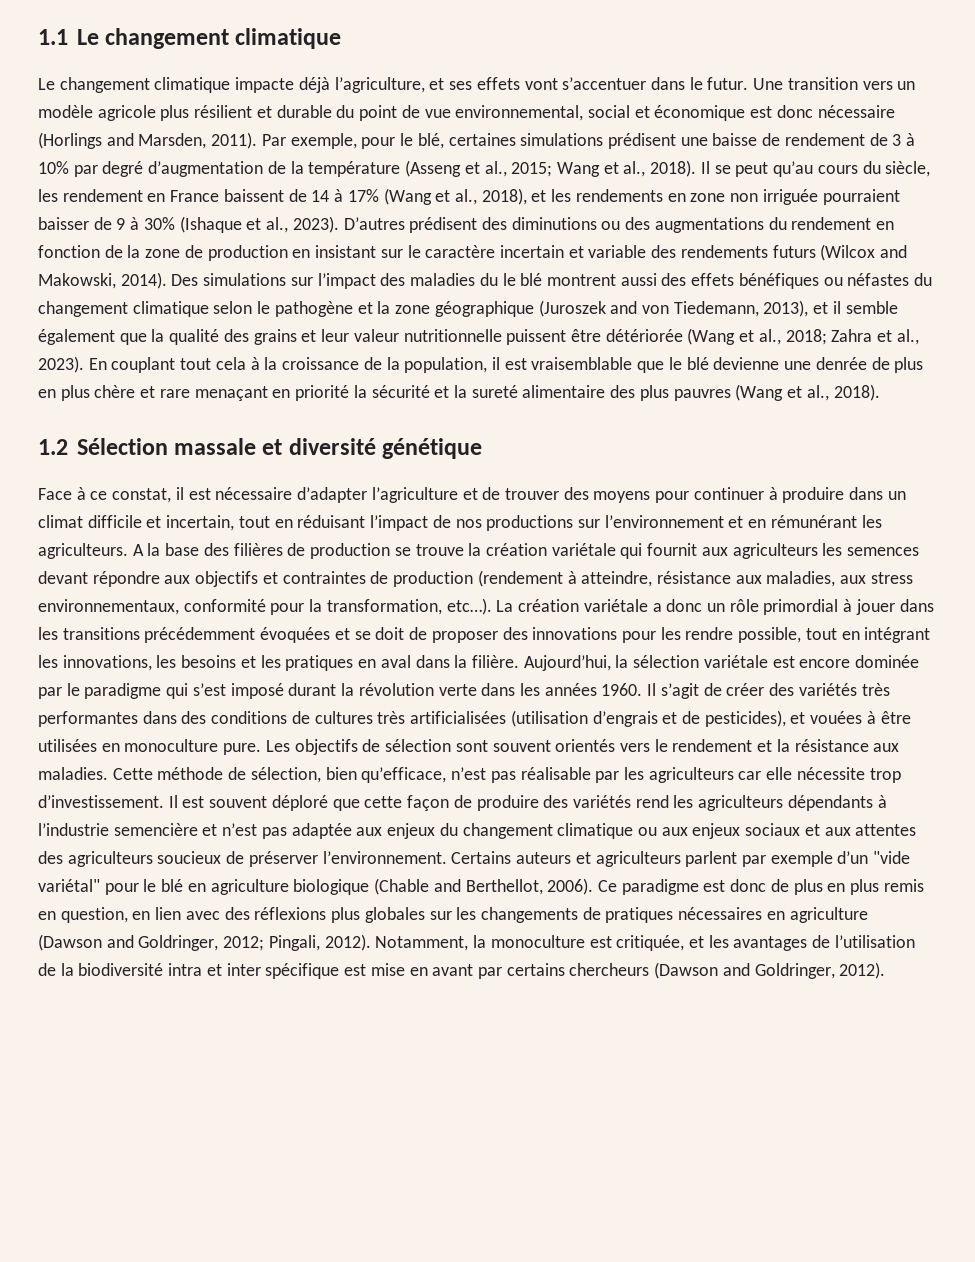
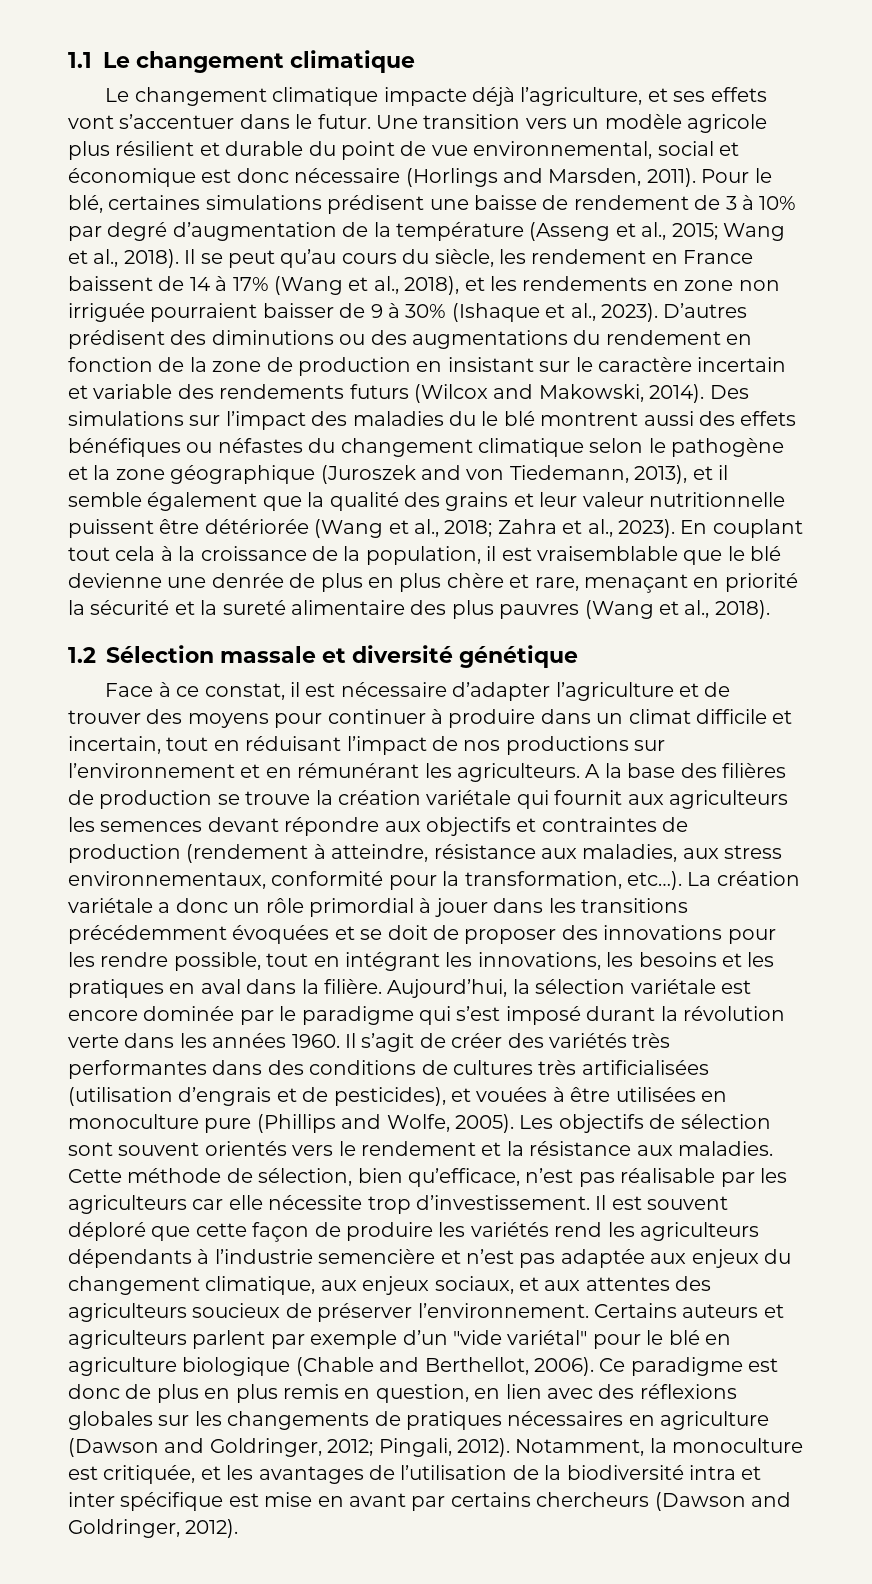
- Par exemple, pour le blé, certaines simulations prédisent une baisse de rendement de 3 à 10% par degré d’augmentation de la température (Asseng et al., 2015; Wang et al., 2018).
+ Pour le blé, certaines simulations prédisent une baisse de rendement de 3 à 10% par degré d’augmentation de la température (Asseng et al., 2015; Wang et al., 2018).
- En couplant tout cela à la croissance de la population, il est vraisemblable que le blé devienne une denrée de plus en plus chère et rare menaçant en priorité la sécurité et la sureté alimentaire des plus pauvres (Wang et al., 2018).
+ En couplant tout cela à la croissance de la population, il est vraisemblable que le blé devienne une denrée de plus en plus chère et rare, menaçant en priorité la sécurité et la sureté alimentaire des plus pauvres (Wang et al., 2018).
- Il s’agit de créer des variétés très performantes dans des conditions de cultures très artificialisées (utilisation d’engrais et de pesticides), et vouées à être utilisées en monoculture pure.
+ Il s’agit de créer des variétés très performantes dans des conditions de cultures très artificialisées (utilisation d’engrais et de pesticides), et vouées à être utilisées en monoculture pure (Phillips and Wolfe, 2005).
- Il est souvent déploré que cette façon de produire des variétés rend les agriculteurs dépendants à l’industrie semencière et n’est pas adaptée aux enjeux du changement climatique ou aux enjeux sociaux et aux attentes des agriculteurs soucieux de préserver l’environnement.
+ Il est souvent déploré que cette façon de produire les variétés rend les agriculteurs dépendants à l’industrie semencière et n’est pas adaptée aux enjeux du changement climatique, aux enjeux sociaux, et aux attentes des agriculteurs soucieux de préserver l’environnement.
- Ce paradigme est donc de plus en plus remis en question, en lien avec des réflexions plus globales sur les changements de pratiques nécessaires en agriculture (Dawson and Goldringer, 2012; Pingali, 2012).
+ Ce paradigme est donc de plus en plus remis en question, en lien avec des réflexions globales sur les changements de pratiques nécessaires en agriculture (Dawson and Goldringer, 2012; Pingali, 2012).

